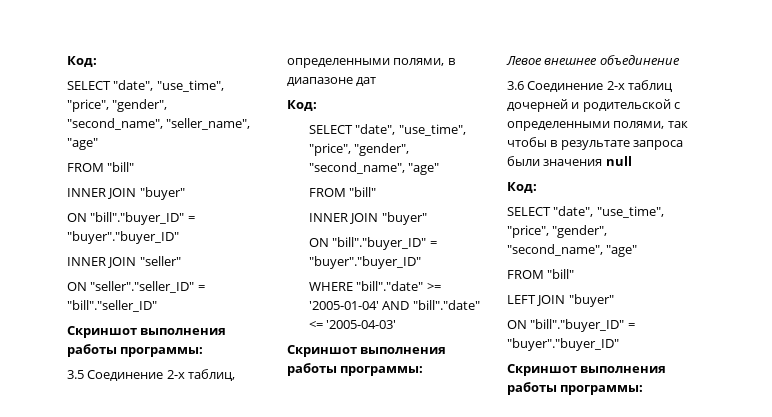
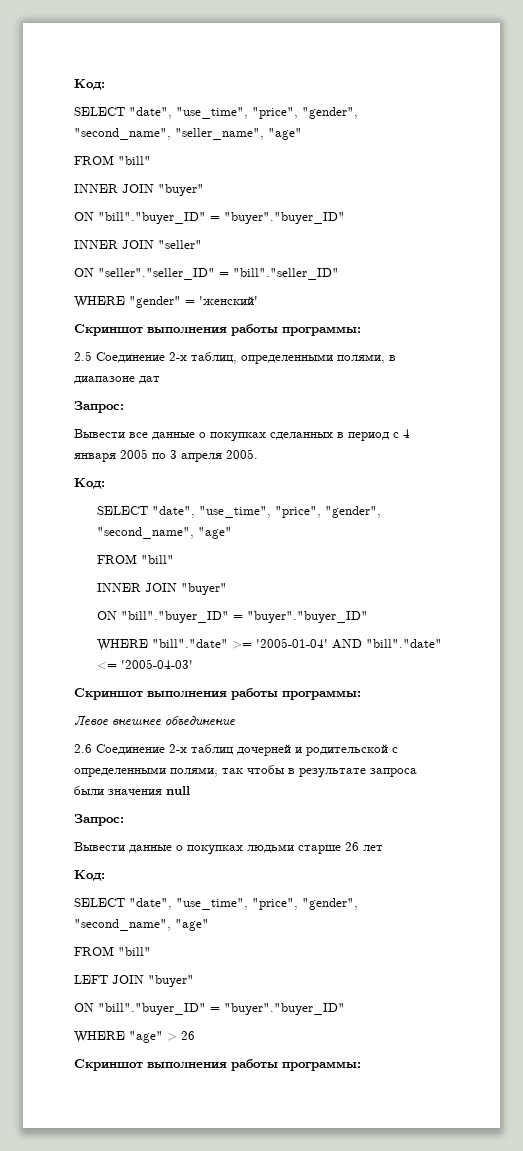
  ON "seller"."seller_ID" = "bill"."seller_ID"
+ WHERE "gender" = 'женский'
  Скриншот выполнения работы программы:
- 3.5 Соединение 2-х таблиц, определенными полями, в диапазоне дат
+ 2.5 Соединение 2-х таблиц, определенными полями, в диапазоне дат
+ Запрос:
+ Вывести все данные о покупках сделанных в период с 4 января 2005 по 3 апреля 2005.
- 3.6 Соединение 2-х таблиц дочерней и родительской с определенными полями, так чтобы в результате запроса были значения null
+ 2.6 Соединение 2-х таблиц дочерней и родительской с определенными полями, так чтобы в результате запроса были значения null
+ Запрос:
+ Вывести данные о покупках людьми старше 26 лет
+ WHERE "age" > 26

